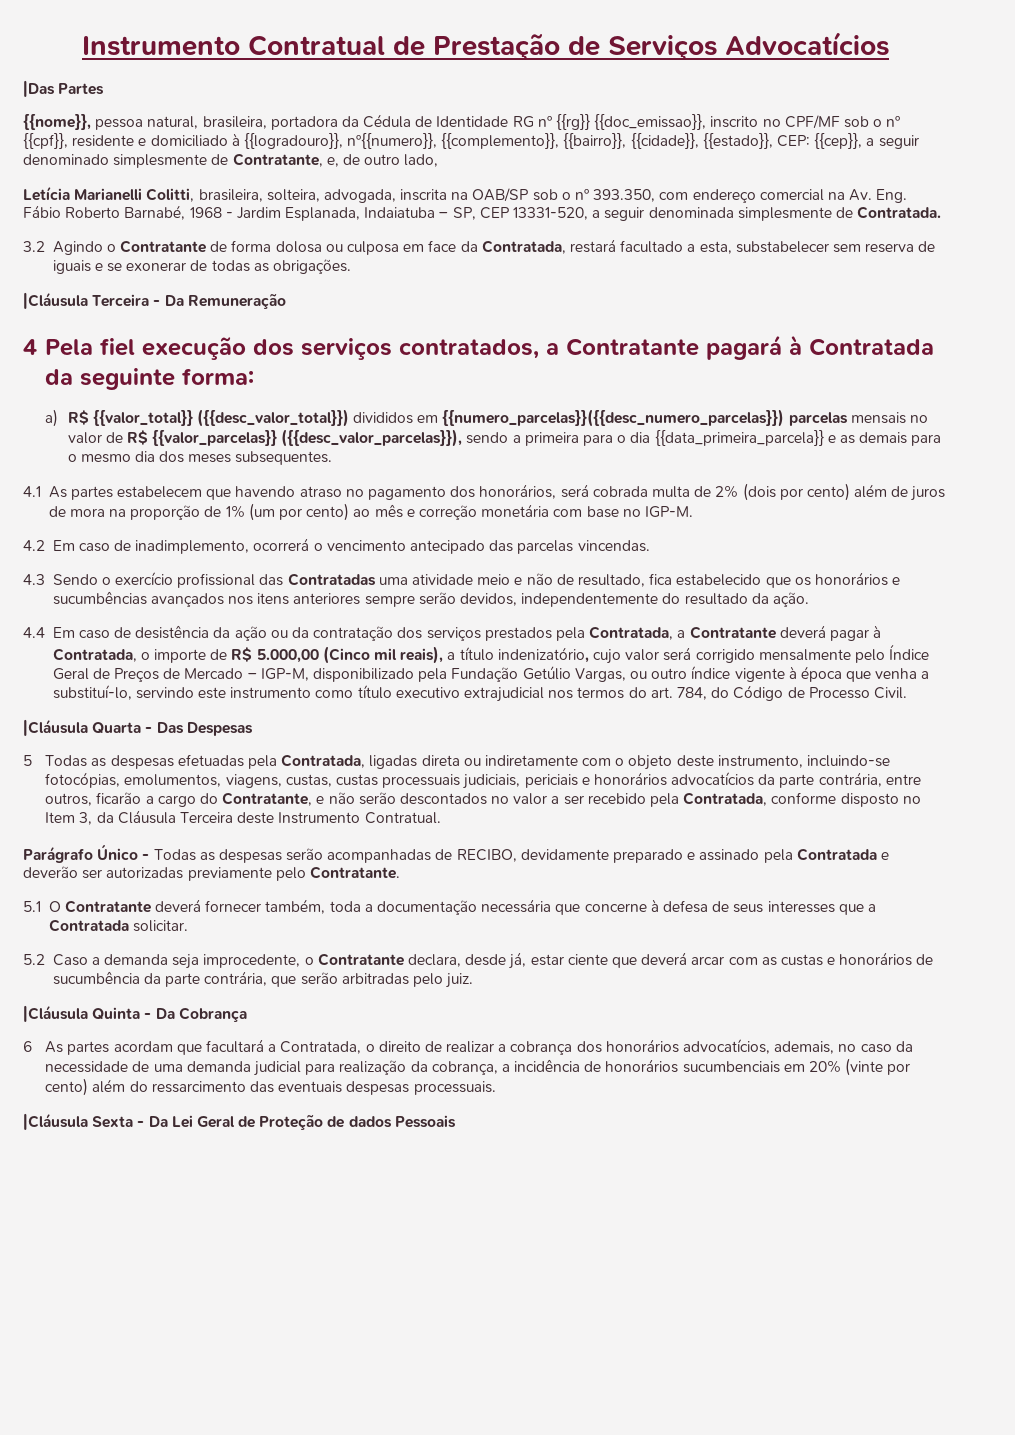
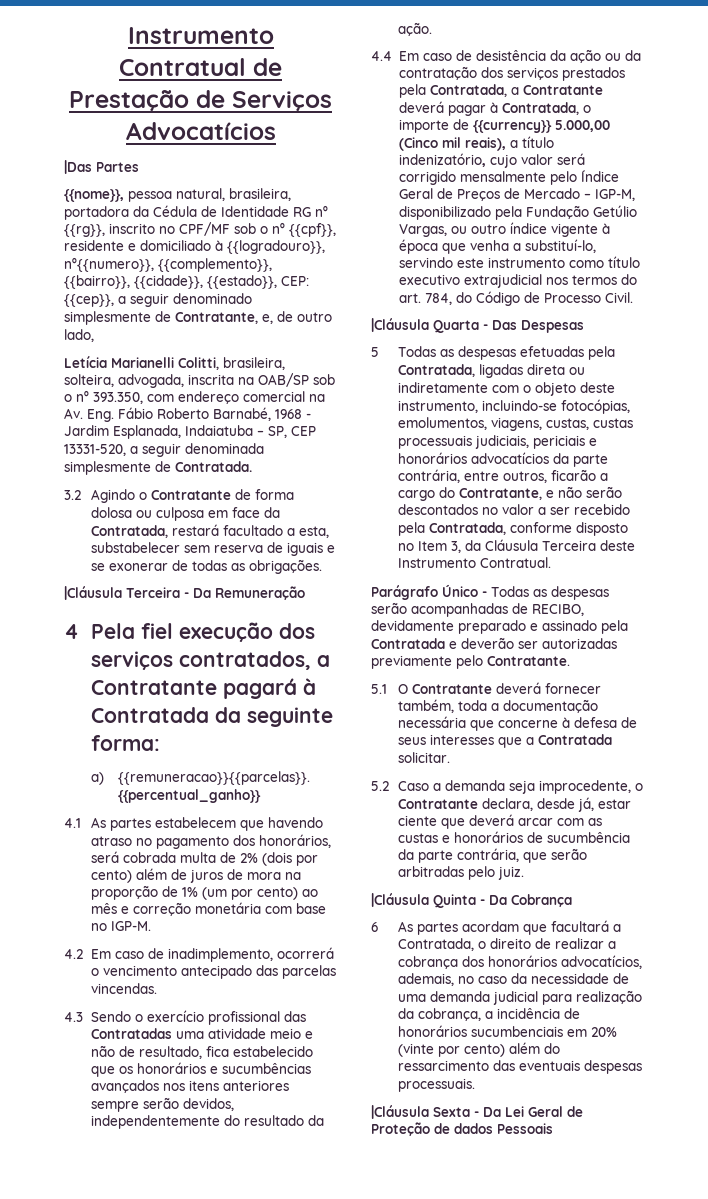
- {{nome}}, pessoa natural, brasileira, portadora da Cédula de Identidade RG nº {{rg}} {{doc_emissao}}, inscrito no CPF/MF sob o nº {{cpf}}, residente e domiciliado à {{logradouro}}, nº{{numero}}, {{complemento}}, {{bairro}}, {{cidade}}, {{estado}}, CEP: {{cep}}, a seguir denominado simplesmente de Contratante, e, de outro lado,
+ {{nome}}, pessoa natural, brasileira, portadora da Cédula de Identidade RG nº {{rg}}, inscrito no CPF/MF sob o nº {{cpf}}, residente e domiciliado à {{logradouro}}, nº{{numero}}, {{complemento}}, {{bairro}}, {{cidade}}, {{estado}}, CEP: {{cep}}, a seguir denominado simplesmente de Contratante, e, de outro lado,
- a) R$ {{valor_total}} ({{desc_valor_total}}) divididos em {{numero_parcelas}}({{desc_numero_parcelas}}) parcelas mensais no valor de R$ {{valor_parcelas}} ({{desc_valor_parcelas}}), sendo a primeira para o dia {{data_primeira_parcela}} e as demais para o mesmo dia dos meses subsequentes.
+ a) {{remuneracao}}{{parcelas}}. {{percentual_ganho}}
- 4.4 Em caso de desistência da ação ou da contratação dos serviços prestados pela Contratada, a Contratante deverá pagar à Contratada, o importe de R$ 5.000,00 (Cinco mil reais), a título indenizatório, cujo valor será corrigido mensalmente pelo Índice Geral de Preços de Mercado – IGP-M, disponibilizado pela Fundação Getúlio Vargas, ou outro índice vigente à época que venha a substituí-lo, servindo este instrumento como título executivo extrajudicial nos termos do art. 784, do Código de Processo Civil.
+ 4.4 Em caso de desistência da ação ou da contratação dos serviços prestados pela Contratada, a Contratante deverá pagar à Contratada, o importe de {{currency}} 5.000,00 (Cinco mil reais), a título indenizatório, cujo valor será corrigido mensalmente pelo Índice Geral de Preços de Mercado – IGP-M, disponibilizado pela Fundação Getúlio Vargas, ou outro índice vigente à época que venha a substituí-lo, servindo este instrumento como título executivo extrajudicial nos termos do art. 784, do Código de Processo Civil.

